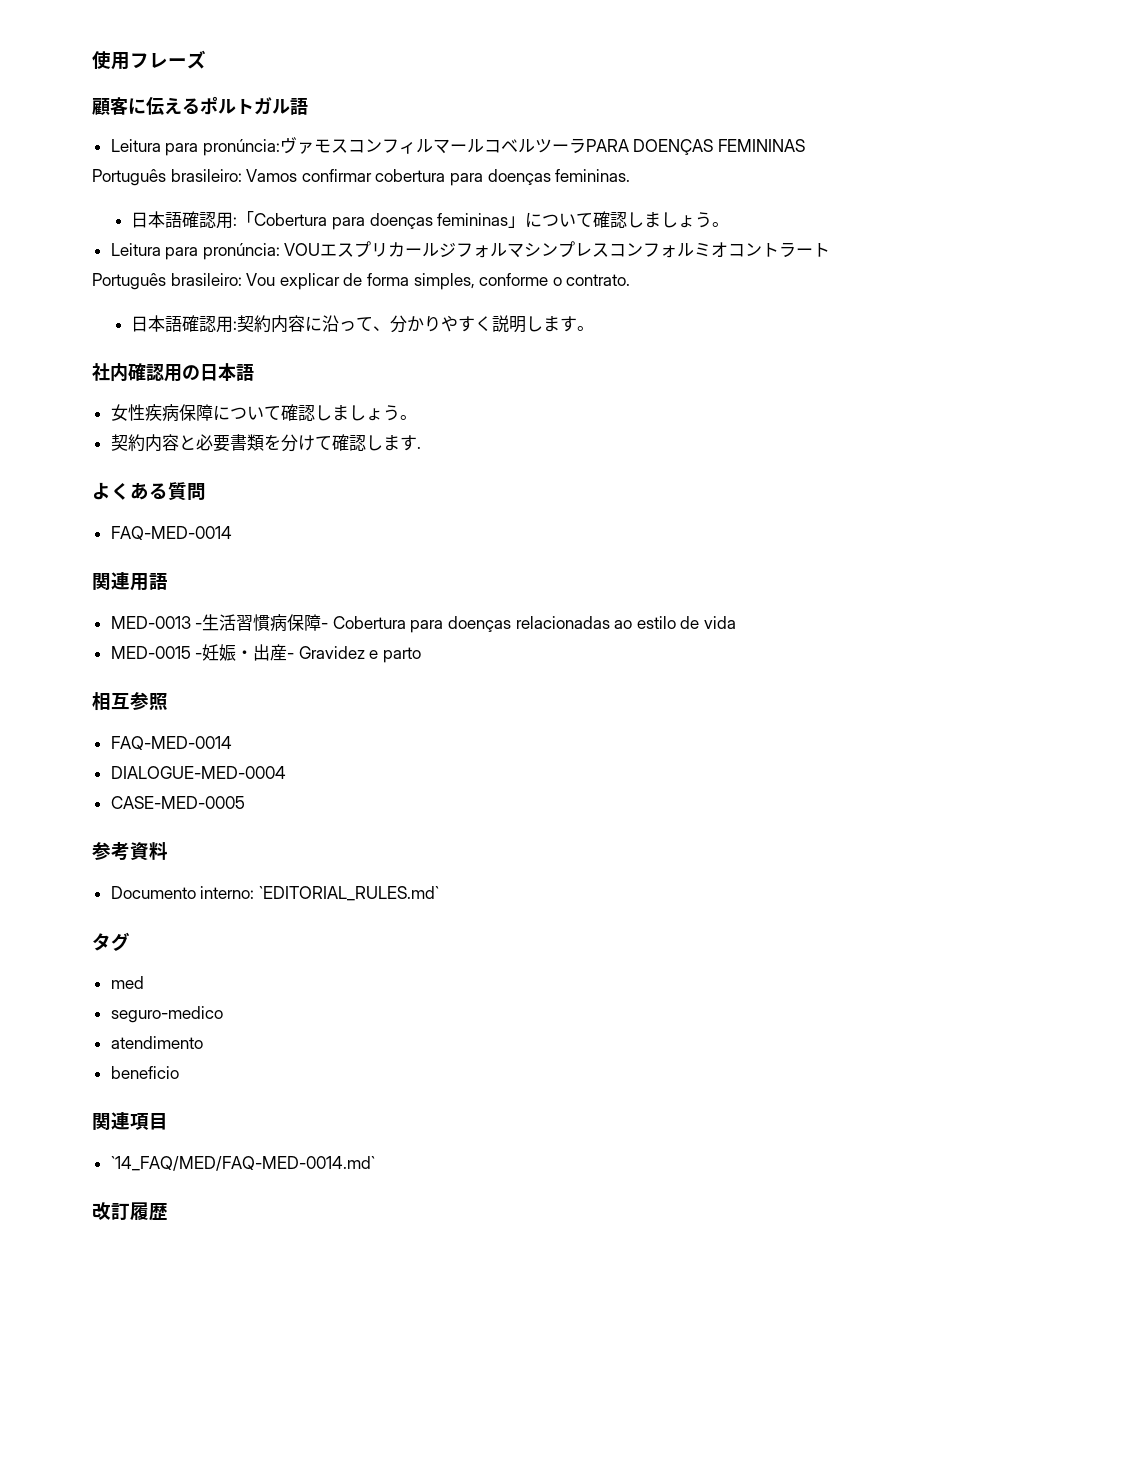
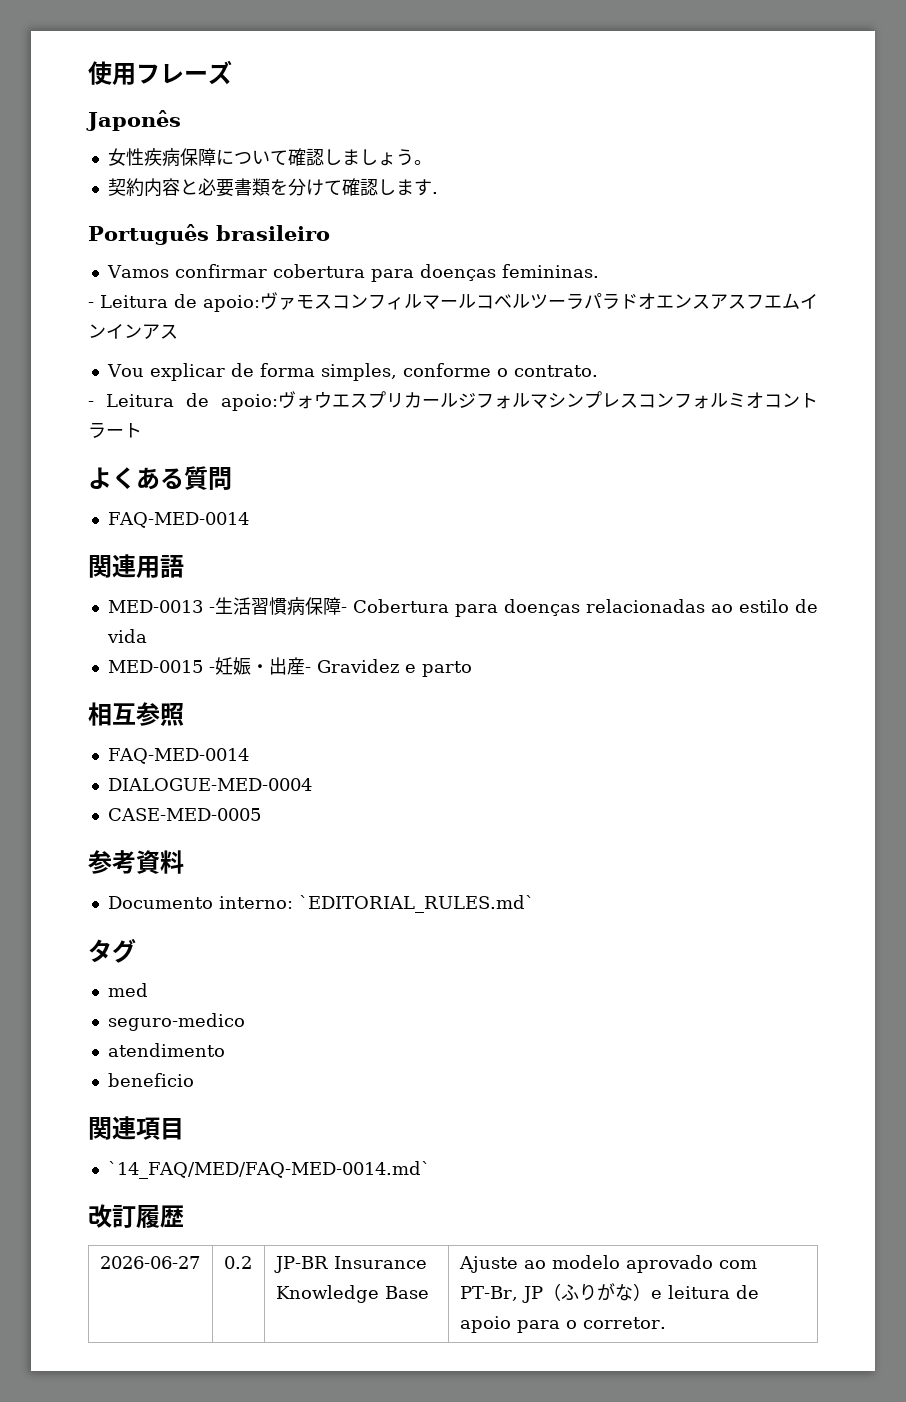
- 顧客に伝えるポルトガル語
- Leitura para pronúncia:ヴァモスコンフィルマールコベルツーラPARA DOENÇAS FEMININAS
- Português brasileiro: Vamos confirmar cobertura para doenças femininas.
- 日本語確認用:「Cobertura para doenças femininas」について確認しましょう。
- Leitura para pronúncia: VOUエスプリカールジフォルマシンプレスコンフォルミオコントラート
- Português brasileiro: Vou explicar de forma simples, conforme o contrato.
- 日本語確認用:契約内容に沿って、分かりやすく説明します。
- 社内確認用の日本語
+ Japonês
+ Português brasileiro
+ Vamos confirmar cobertura para doenças femininas.
+ - Leitura de apoio:ヴァモスコンフィルマールコベルツーラパラドオエンスアスフエムインインアス
+ Vou explicar de forma simples, conforme o contrato.
+ - Leitura de apoio:ヴォウエスプリカールジフォルマシンプレスコンフォルミオコントラート
+ 2026-06-27 | 0.2 | JP-BR Insurance Knowledge Base | Ajuste ao modelo aprovado com PT-Br, JP（ふりがな）e leitura de apoio para o corretor.

